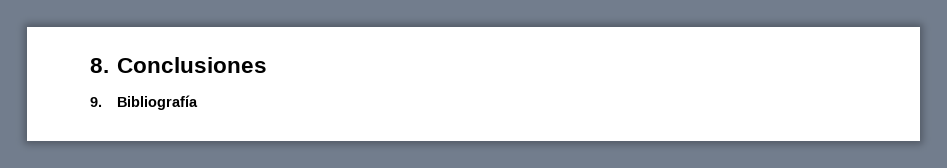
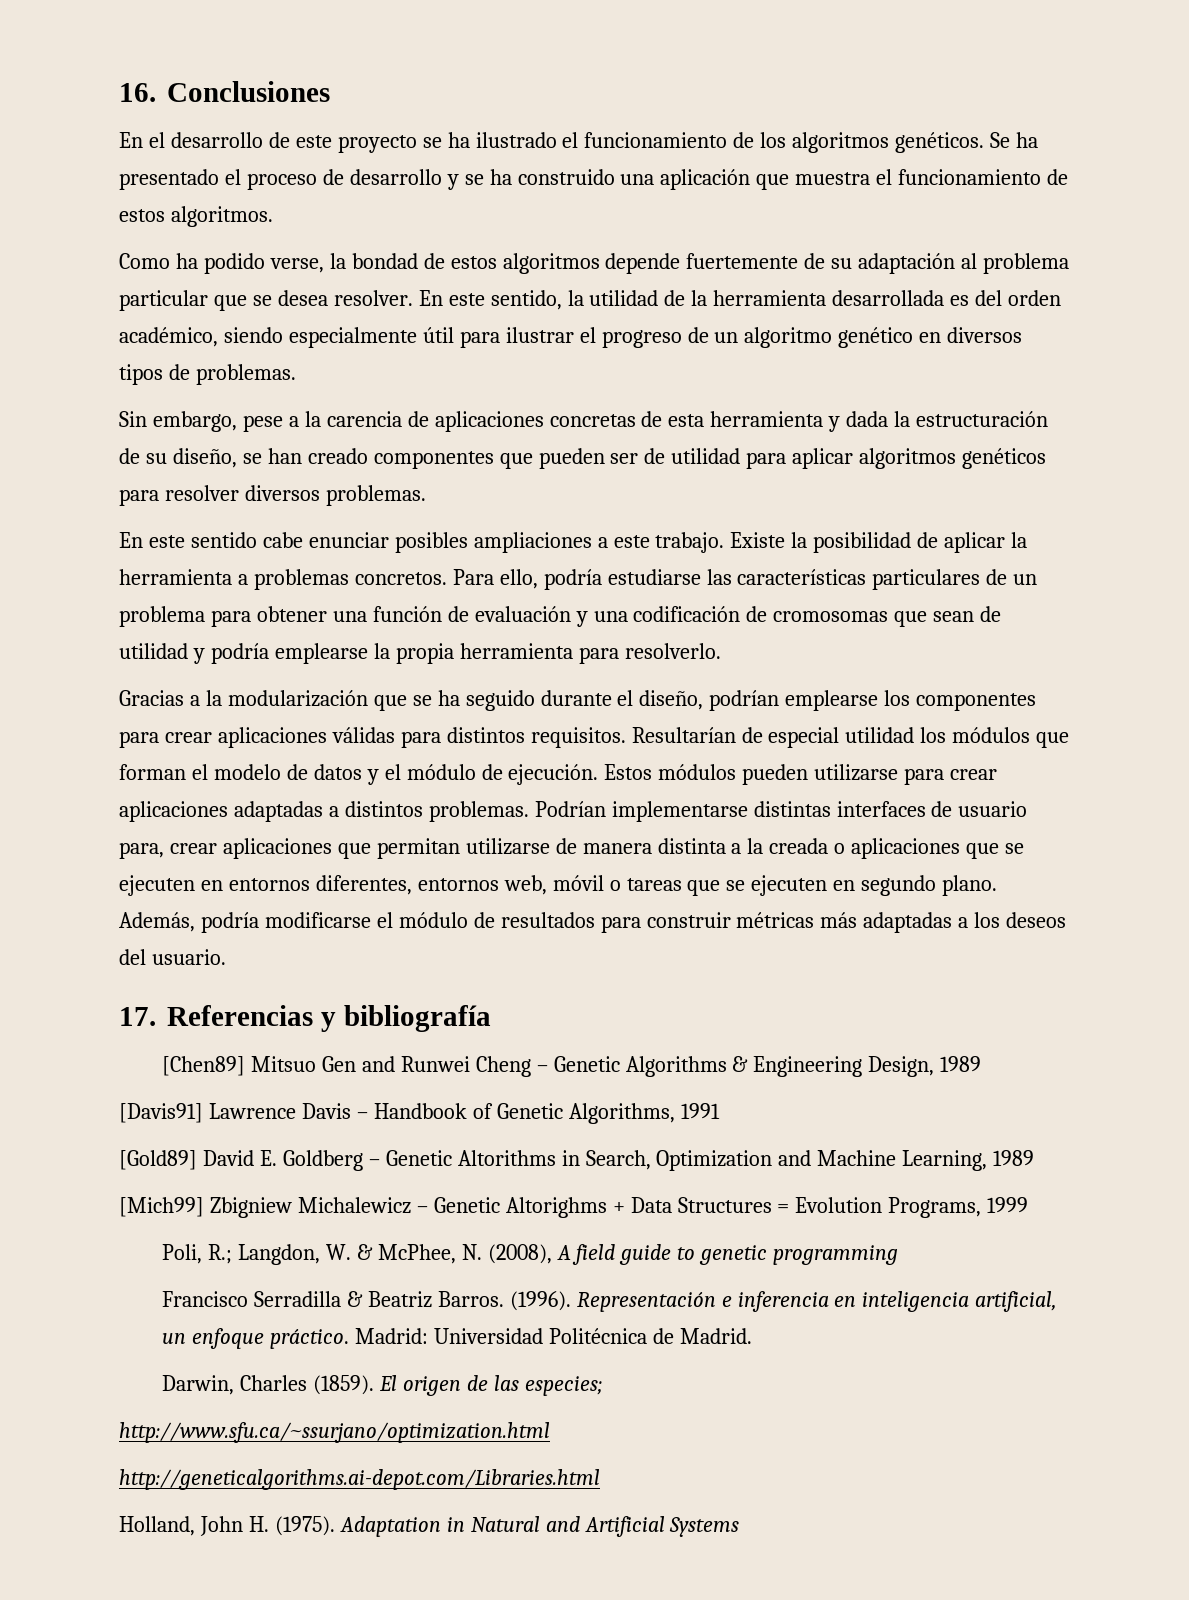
- 8. Conclusiones
+ 16. Conclusiones
- 9. Bibliografía
+ En el desarrollo de este proyecto se ha ilustrado el funcionamiento de los algoritmos genéticos. Se ha presentado el proceso de desarrollo y se ha construido una aplicación que muestra el funcionamiento de estos algoritmos.
+ Como ha podido verse, la bondad de estos algoritmos depende fuertemente de su adaptación al problema particular que se desea resolver. En este sentido, la utilidad de la herramienta desarrollada es del orden académico, siendo especialmente útil para ilustrar el progreso de un algoritmo genético en diversos tipos de problemas.
+ Sin embargo, pese a la carencia de aplicaciones concretas de esta herramienta y dada la estructuración de su diseño, se han creado componentes que pueden ser de utilidad para aplicar algoritmos genéticos para resolver diversos problemas.
+ En este sentido cabe enunciar posibles ampliaciones a este trabajo. Existe la posibilidad de aplicar la herramienta a problemas concretos. Para ello, podría estudiarse las características particulares de un problema para obtener una función de evaluación y una codificación de cromosomas que sean de utilidad y podría emplearse la propia herramienta para resolverlo.
+ Gracias a la modularización que se ha seguido durante el diseño, podrían emplearse los componentes para crear aplicaciones válidas para distintos requisitos. Resultarían de especial utilidad los módulos que forman el modelo de datos y el módulo de ejecución. Estos módulos pueden utilizarse para crear aplicaciones adaptadas a distintos problemas. Podrían implementarse distintas interfaces de usuario para, crear aplicaciones que permitan utilizarse de manera distinta a la creada o aplicaciones que se ejecuten en entornos diferentes, entornos web, móvil o tareas que se ejecuten en segundo plano. Además, podría modificarse el módulo de resultados para construir métricas más adaptadas a los deseos del usuario.
+ 17. Referencias y bibliografía
+ [Chen89] Mitsuo Gen and Runwei Cheng – Genetic Algorithms & Engineering Design, 1989
+ [Davis91] Lawrence Davis – Handbook of Genetic Algorithms, 1991
+ [Gold89] David E. Goldberg – Genetic Altorithms in Search, Optimization and Machine Learning, 1989
+ [Mich99] Zbigniew Michalewicz – Genetic Altorighms + Data Structures = Evolution Programs, 1999
+ Poli, R.; Langdon, W. & McPhee, N. (2008), A field guide to genetic programming
+ Francisco Serradilla & Beatriz Barros. (1996). Representación e inferencia en inteligencia artificial, un enfoque práctico. Madrid: Universidad Politécnica de Madrid.
+ Darwin, Charles (1859). El origen de las especies;
+ http://www.sfu.ca/~ssurjano/optimization.html
+ http://geneticalgorithms.ai-depot.com/Libraries.html
+ Holland, John H. (1975). Adaptation in Natural and Artificial Systems

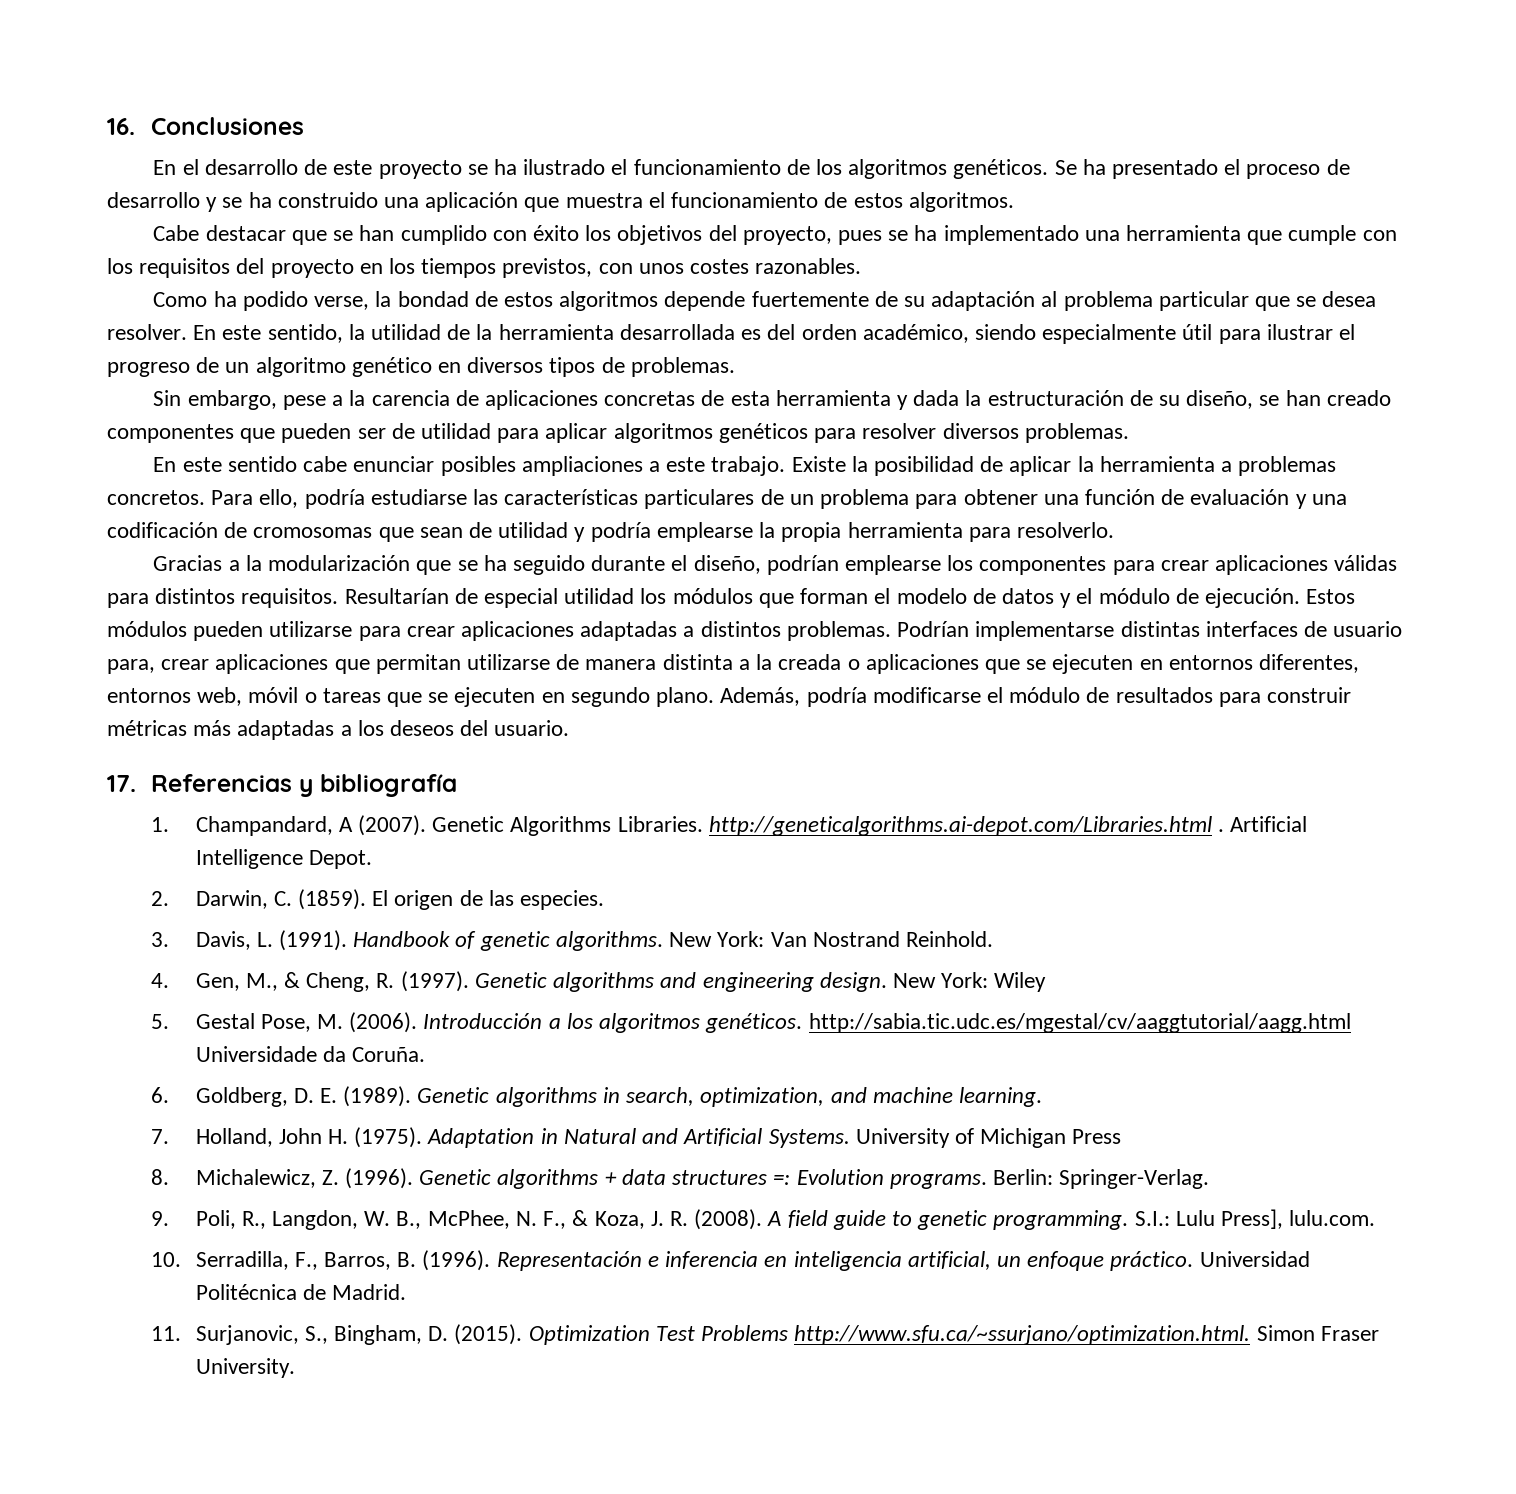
+ Cabe destacar que se han cumplido con éxito los objetivos del proyecto, pues se ha implementado una herramienta que cumple con los requisitos del proyecto en los tiempos previstos, con unos costes razonables.
- [Chen89] Mitsuo Gen and Runwei Cheng – Genetic Algorithms & Engineering Design, 1989
- [Davis91] Lawrence Davis – Handbook of Genetic Algorithms, 1991
- [Gold89] David E. Goldberg – Genetic Altorithms in Search, Optimization and Machine Learning, 1989
- [Mich99] Zbigniew Michalewicz – Genetic Altorighms + Data Structures = Evolution Programs, 1999
- Poli, R.; Langdon, W. & McPhee, N. (2008), A field guide to genetic programming
- Francisco Serradilla & Beatriz Barros. (1996).
+ 1. Champandard, A (2007). Genetic Algorithms Libraries. http://geneticalgorithms.ai-depot.com/Libraries.html . Artificial Intelligence Depot.
+ 2. Darwin, C. (1859). El origen de las especies.
+ 3. Davis, L. (1991). Handbook of genetic algorithms. New York: Van Nostrand Reinhold.
+ 4. Gen, M., & Cheng, R. (1997). Genetic algorithms and engineering design. New York: Wiley
+ 5. Gestal Pose, M. (2006). Introducción a los algoritmos genéticos. http://sabia.tic.udc.es/mgestal/cv/aaggtutorial/aagg.html Universidade da Coruña.
+ 6. Goldberg, D. E. (1989). Genetic algorithms in search, optimization, and machine learning.
+ 7. Holland, John H. (1975). Adaptation in Natural and Artificial Systems. University of Michigan Press
+ 8. Michalewicz, Z. (1996). Genetic algorithms + data structures =: Evolution programs. Berlin: Springer-Verlag.
+ 9. Poli, R., Langdon, W. B., McPhee, N. F., & Koza, J. R. (2008). A field guide to genetic programming. S.I.: Lulu Press], lulu.com.
+ 10. Serradilla, F., Barros, B. (1996).
- Madrid: Universidad Politécnica de Madrid.
+ Universidad Politécnica de Madrid.
- Darwin, Charles (1859). El origen de las especies;
- http://www.sfu.ca/~ssurjano/optimization.html
- http://geneticalgorithms.ai-depot.com/Libraries.html
- Holland, John H. (1975). Adaptation in Natural and Artificial Systems
+ 11. Surjanovic, S., Bingham, D. (2015). Optimization Test Problems http://www.sfu.ca/~ssurjano/optimization.html. Simon Fraser University.

